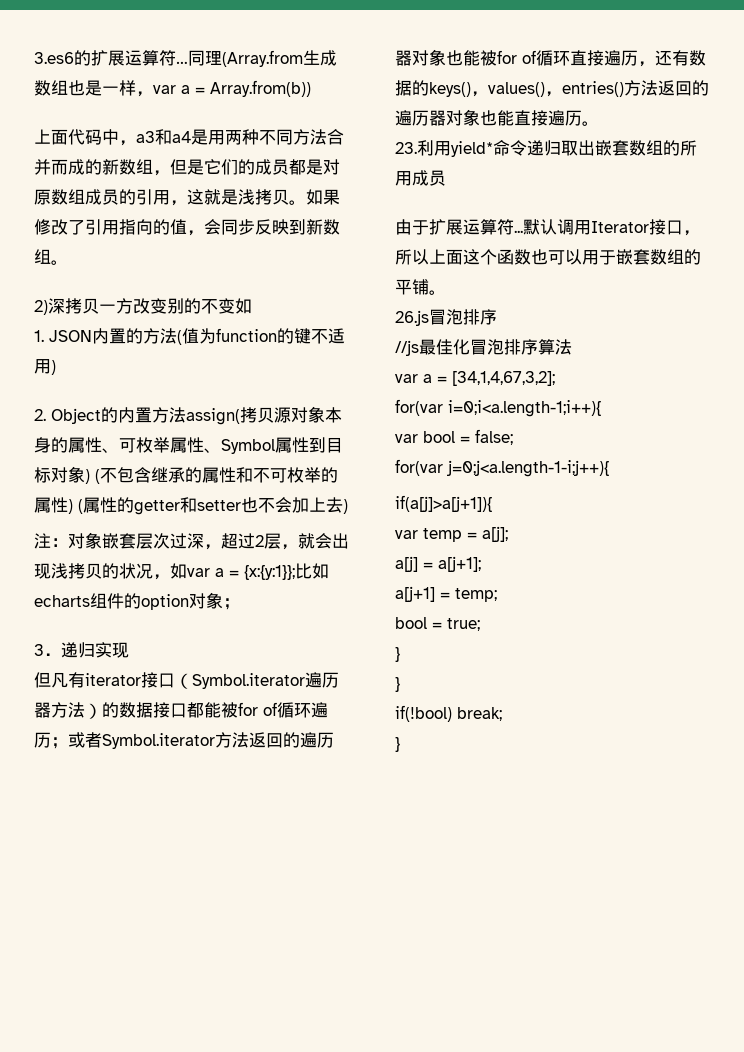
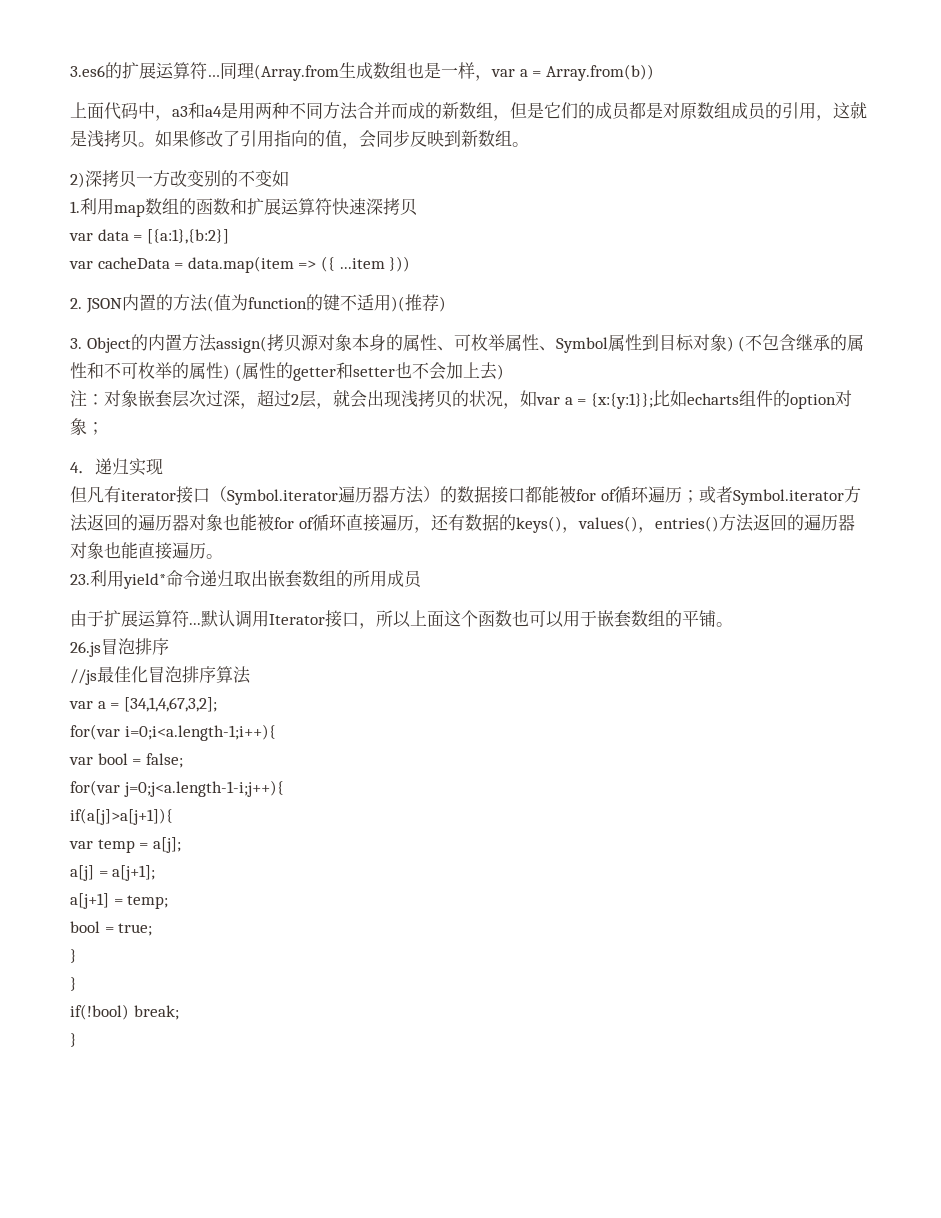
- 1. JSON内置的方法(值为function的键不适用)
- 2. Object的内置方法assign(拷贝源对象本身的属性、可枚举属性、Symbol属性到目标对象) (不包含继承的属性和不可枚举的属性) (属性的getter和setter也不会加上去)
+ 1.利用map数组的函数和扩展运算符快速深拷贝
+ var data = [{a:1},{b:2}]
+ var cacheData = data.map(item => ({ ...item }))
+ 2. JSON内置的方法(值为function的键不适用)(推荐)
+ 3. Object的内置方法assign(拷贝源对象本身的属性、可枚举属性、Symbol属性到目标对象) (不包含继承的属性和不可枚举的属性) (属性的getter和setter也不会加上去)
- 3．递归实现
+ 4．递归实现

